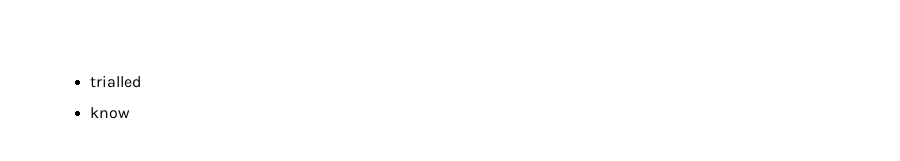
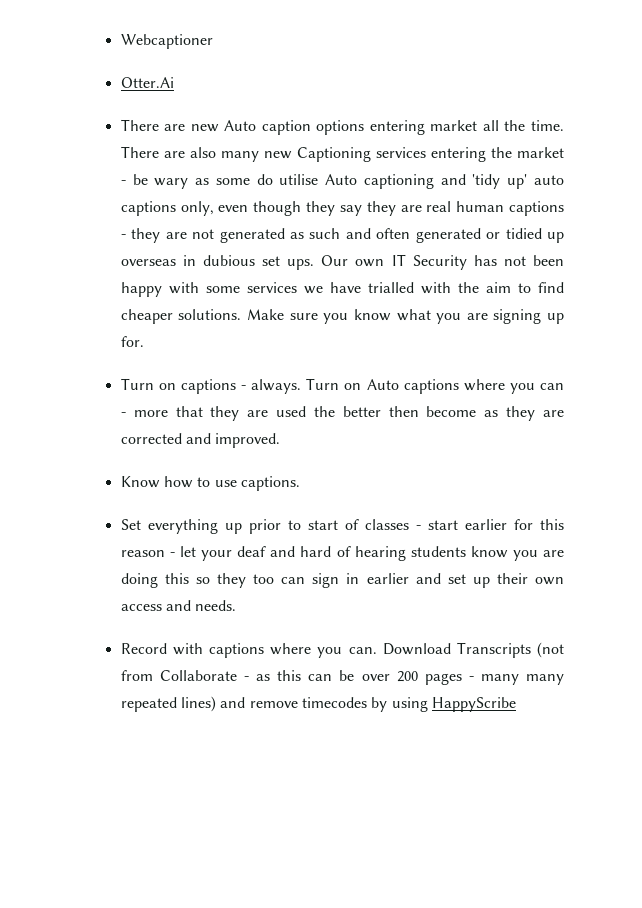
- trialled
- know
+ Webcaptioner
+ Otter.Ai
+ There are new Auto caption options entering market all the time. There are also many new Captioning services entering the market - be wary as some do utilise Auto captioning and 'tidy up' auto captions only, even though they say they are real human captions - they are not generated as such and often generated or tidied up overseas in dubious set ups. Our own IT Security has not been happy with some services we have trialled with the aim to find cheaper solutions. Make sure you know what you are signing up for.
+ Turn on captions - always. Turn on Auto captions where you can - more that they are used the better then become as they are corrected and improved.
+ Know how to use captions.
+ Set everything up prior to start of classes - start earlier for this reason - let your deaf and hard of hearing students know you are doing this so they too can sign in earlier and set up their own access and needs.
+ Record with captions where you can. Download Transcripts (not from Collaborate - as this can be over 200 pages - many many repeated lines) and remove timecodes by using HappyScribe

